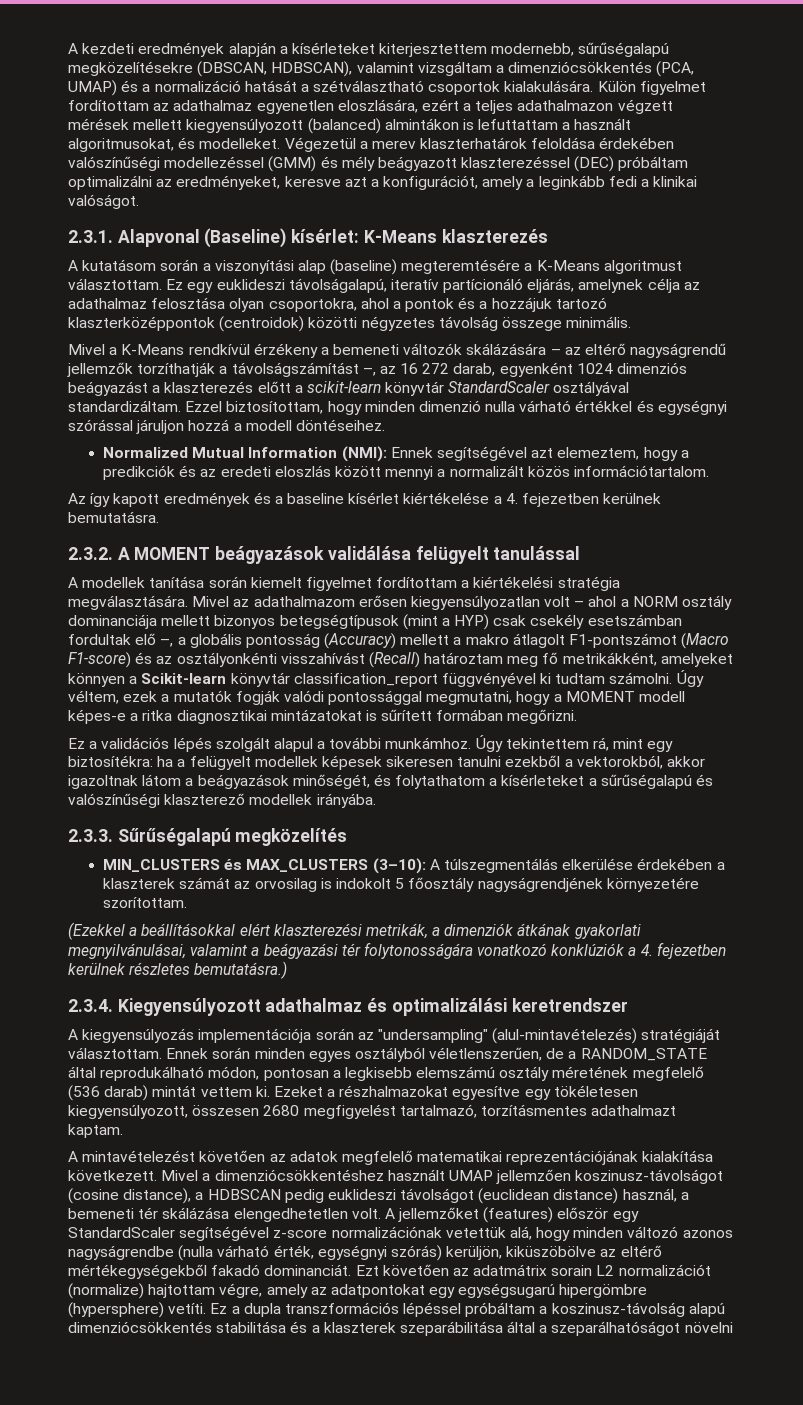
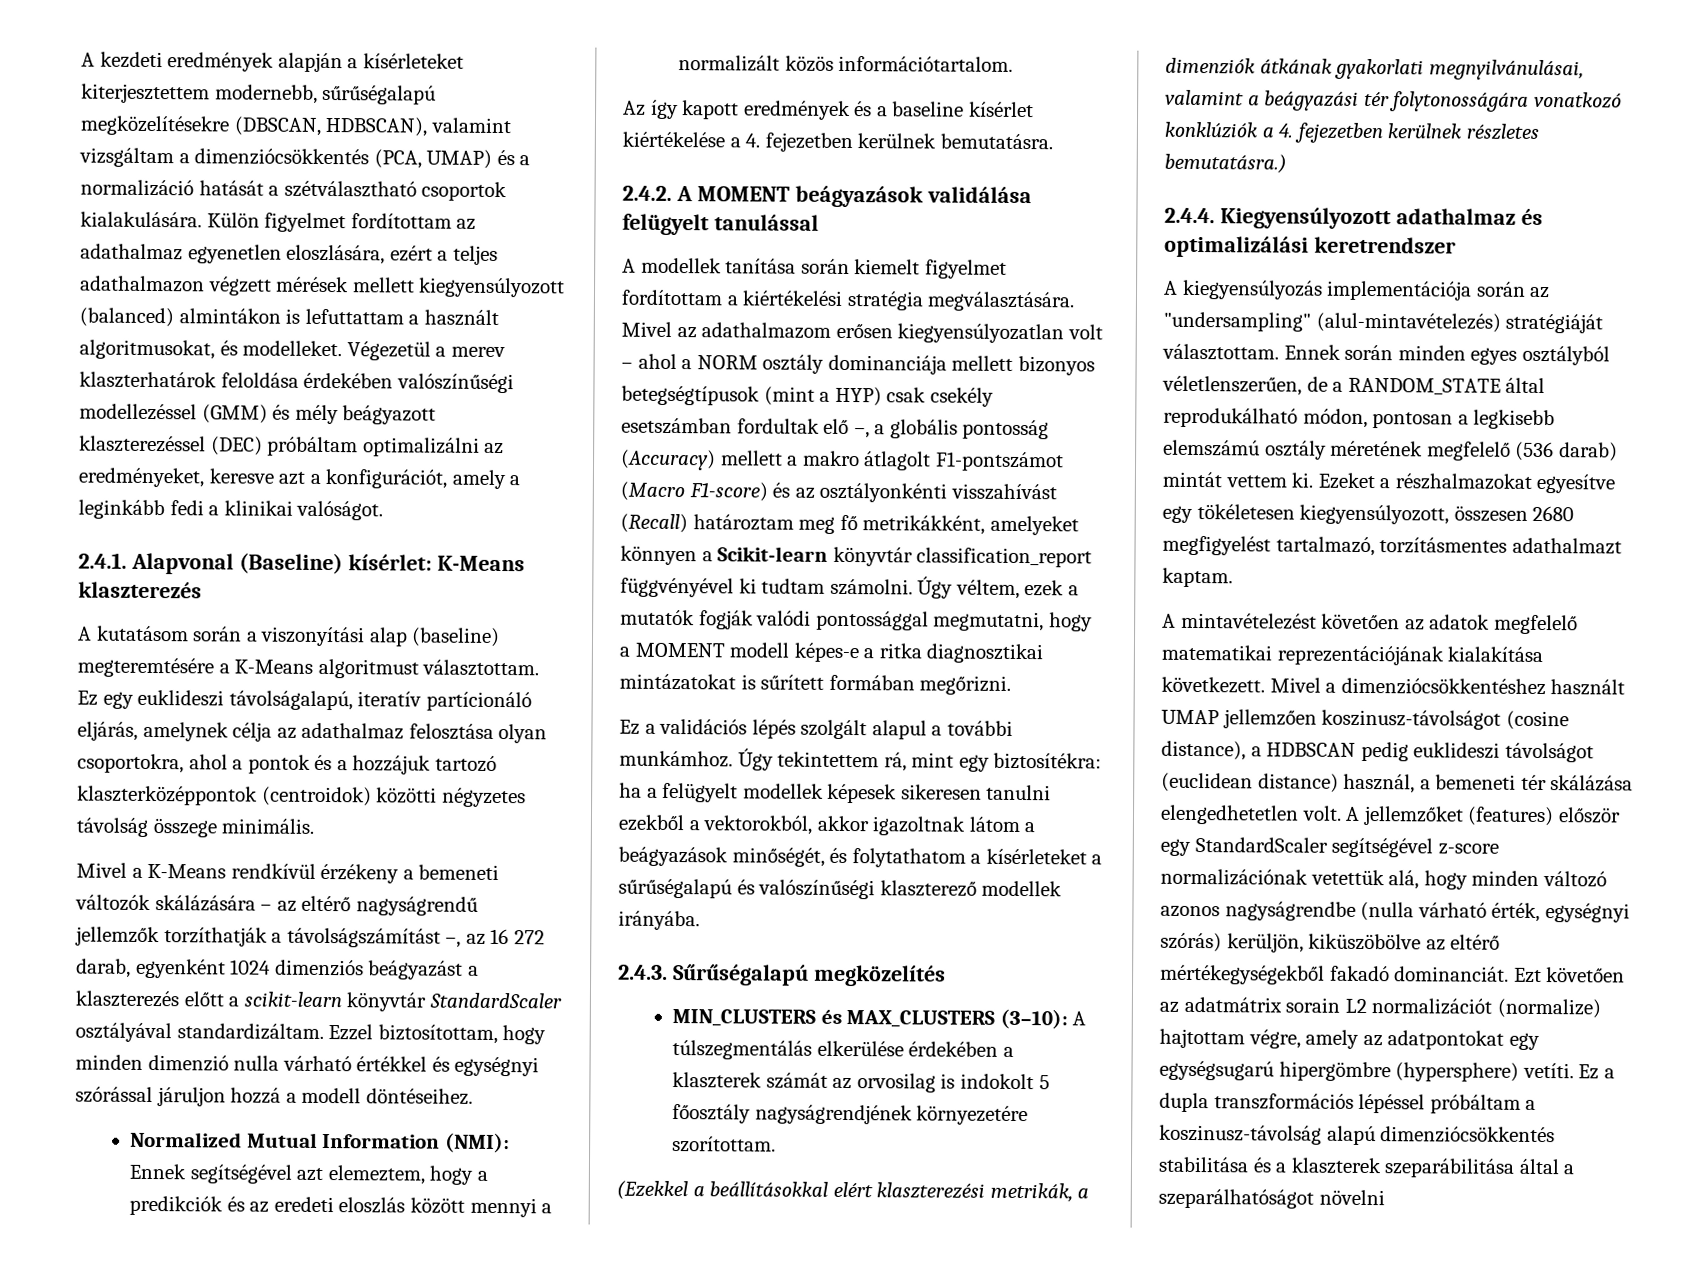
- 2.3.1. Alapvonal (Baseline) kísérlet: K-Means klaszterezés
+ 2.4.1. Alapvonal (Baseline) kísérlet: K-Means klaszterezés
- 2.3.2. A MOMENT beágyazások validálása felügyelt tanulással
+ 2.4.2. A MOMENT beágyazások validálása felügyelt tanulással
- 2.3.3. Sűrűségalapú megközelítés
+ 2.4.3. Sűrűségalapú megközelítés
- 2.3.4. Kiegyensúlyozott adathalmaz és optimalizálási keretrendszer
+ 2.4.4. Kiegyensúlyozott adathalmaz és optimalizálási keretrendszer

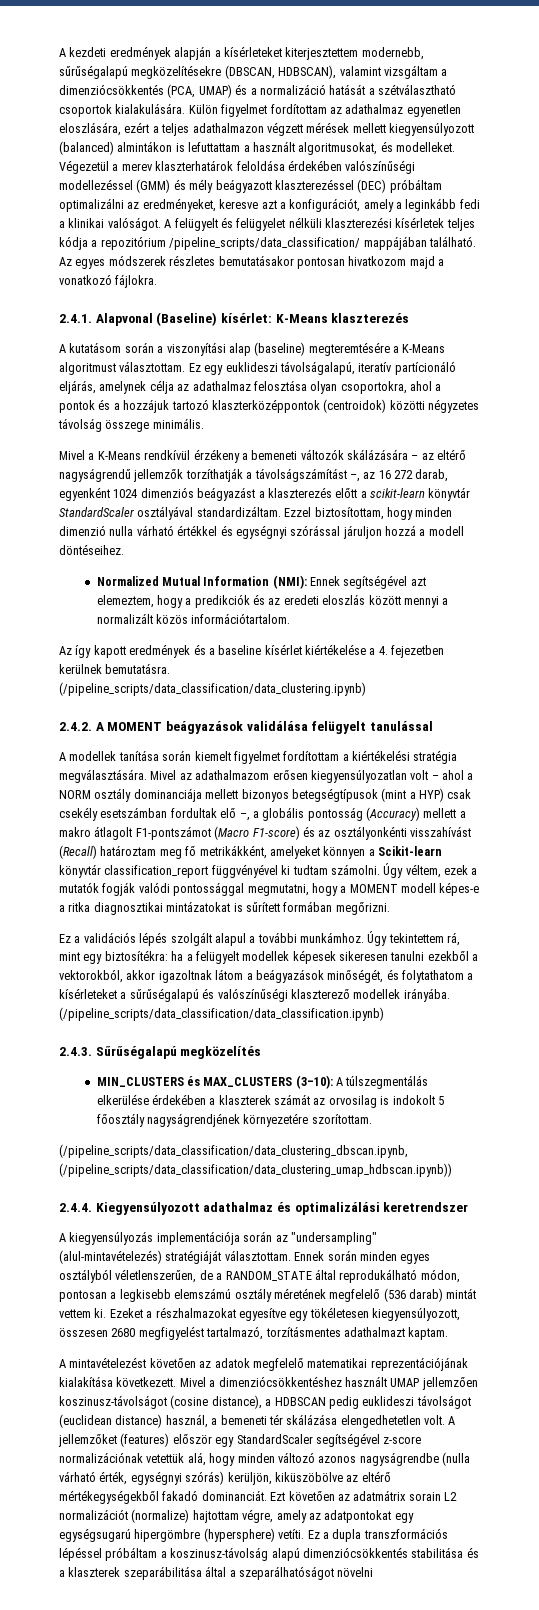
+ A felügyelt és felügyelet nélküli klaszterezési kísérletek teljes kódja a repozitórium /pipeline_scripts/data_classification/ mappájában található. Az egyes módszerek részletes bemutatásakor pontosan hivatkozom majd a vonatkozó fájlokra.
+ (/pipeline_scripts/data_classification/data_clustering.ipynb)
+ (/pipeline_scripts/data_classification/data_classification.ipynb)
- (Ezekkel a beállításokkal elért klaszterezési metrikák, a dimenziók átkának gyakorlati megnyilvánulásai, valamint a beágyazási tér folytonosságára vonatkozó konklúziók a 4. fejezetben kerülnek részletes bemutatásra.)
+ (/pipeline_scripts/data_classification/data_clustering_dbscan.ipynb, (/pipeline_scripts/data_classification/data_clustering_umap_hdbscan.ipynb))

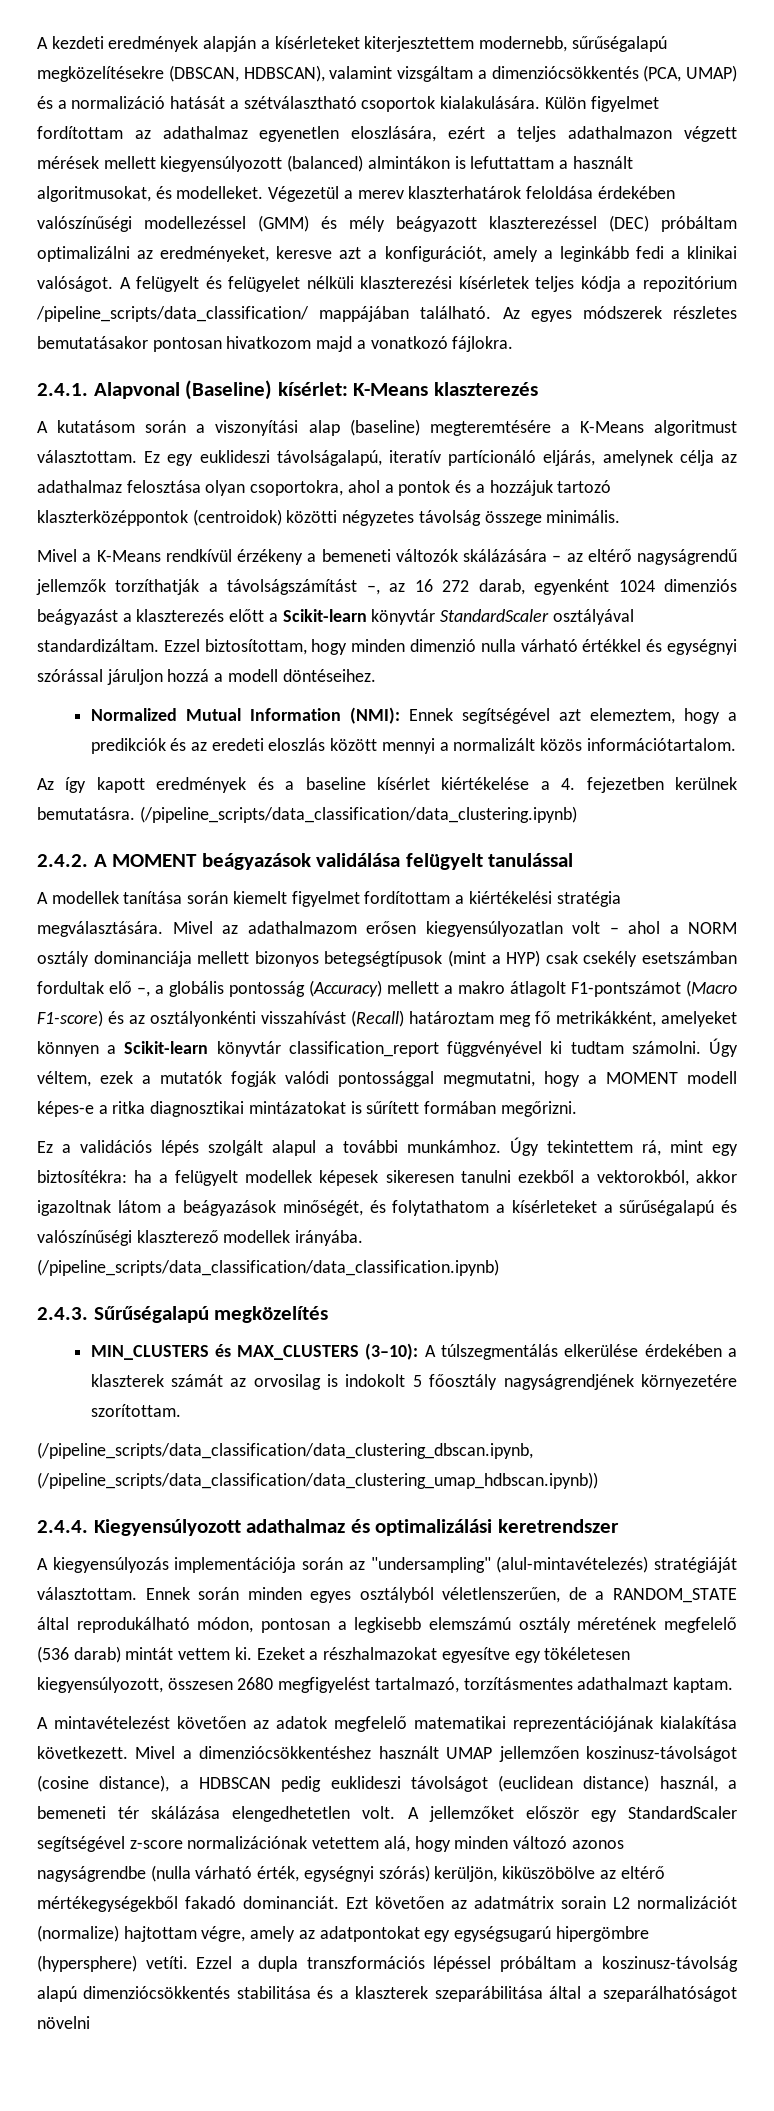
- Mivel a K-Means rendkívül érzékeny a bemeneti változók skálázására – az eltérő nagyságrendű jellemzők torzíthatják a távolságszámítást –, az 16 272 darab, egyenként 1024 dimenziós beágyazást a klaszterezés előtt a scikit-learn könyvtár StandardScaler osztályával standardizáltam.
+ Mivel a K-Means rendkívül érzékeny a bemeneti változók skálázására – az eltérő nagyságrendű jellemzők torzíthatják a távolságszámítást –, az 16 272 darab, egyenként 1024 dimenziós beágyazást a klaszterezés előtt a Scikit-learn könyvtár StandardScaler osztályával standardizáltam.
- A jellemzőket (features) először egy StandardScaler segítségével z-score normalizációnak vetettük alá, hogy minden változó azonos nagyságrendbe (nulla várható érték, egységnyi szórás) kerüljön, kiküszöbölve az eltérő mértékegységekből fakadó dominanciát.
+ A jellemzőket először egy StandardScaler segítségével z-score normalizációnak vetettem alá, hogy minden változó azonos nagyságrendbe (nulla várható érték, egységnyi szórás) kerüljön, kiküszöbölve az eltérő mértékegységekből fakadó dominanciát.
- Ez a dupla transzformációs lépéssel próbáltam a koszinusz-távolság alapú dimenziócsökkentés stabilitása és a klaszterek szeparábilitása által a szeparálhatóságot növelni
+ Ezzel a dupla transzformációs lépéssel próbáltam a koszinusz-távolság alapú dimenziócsökkentés stabilitása és a klaszterek szeparábilitása által a szeparálhatóságot növelni

